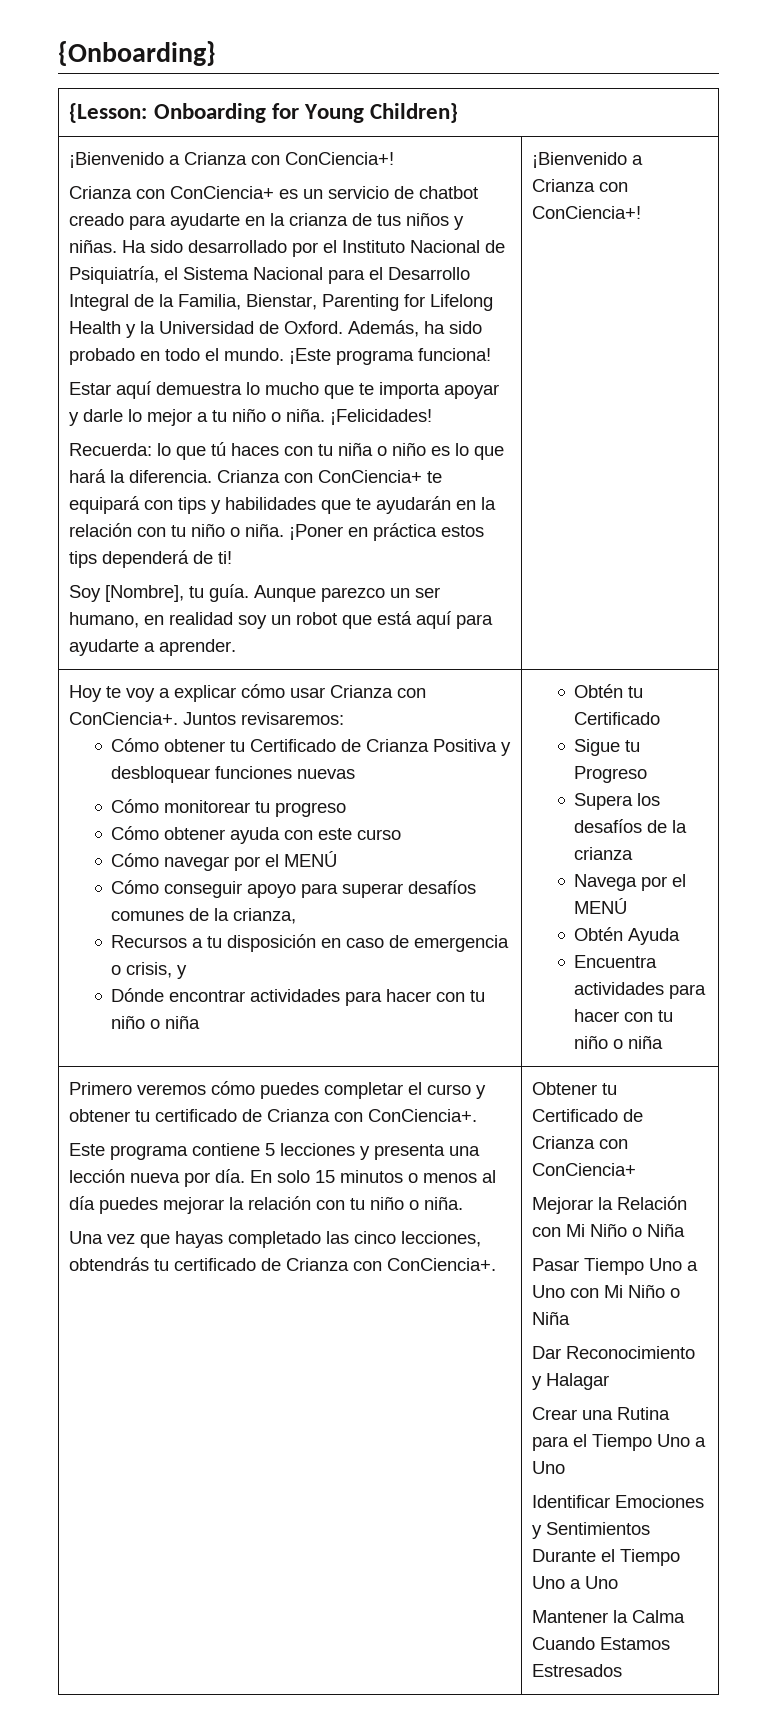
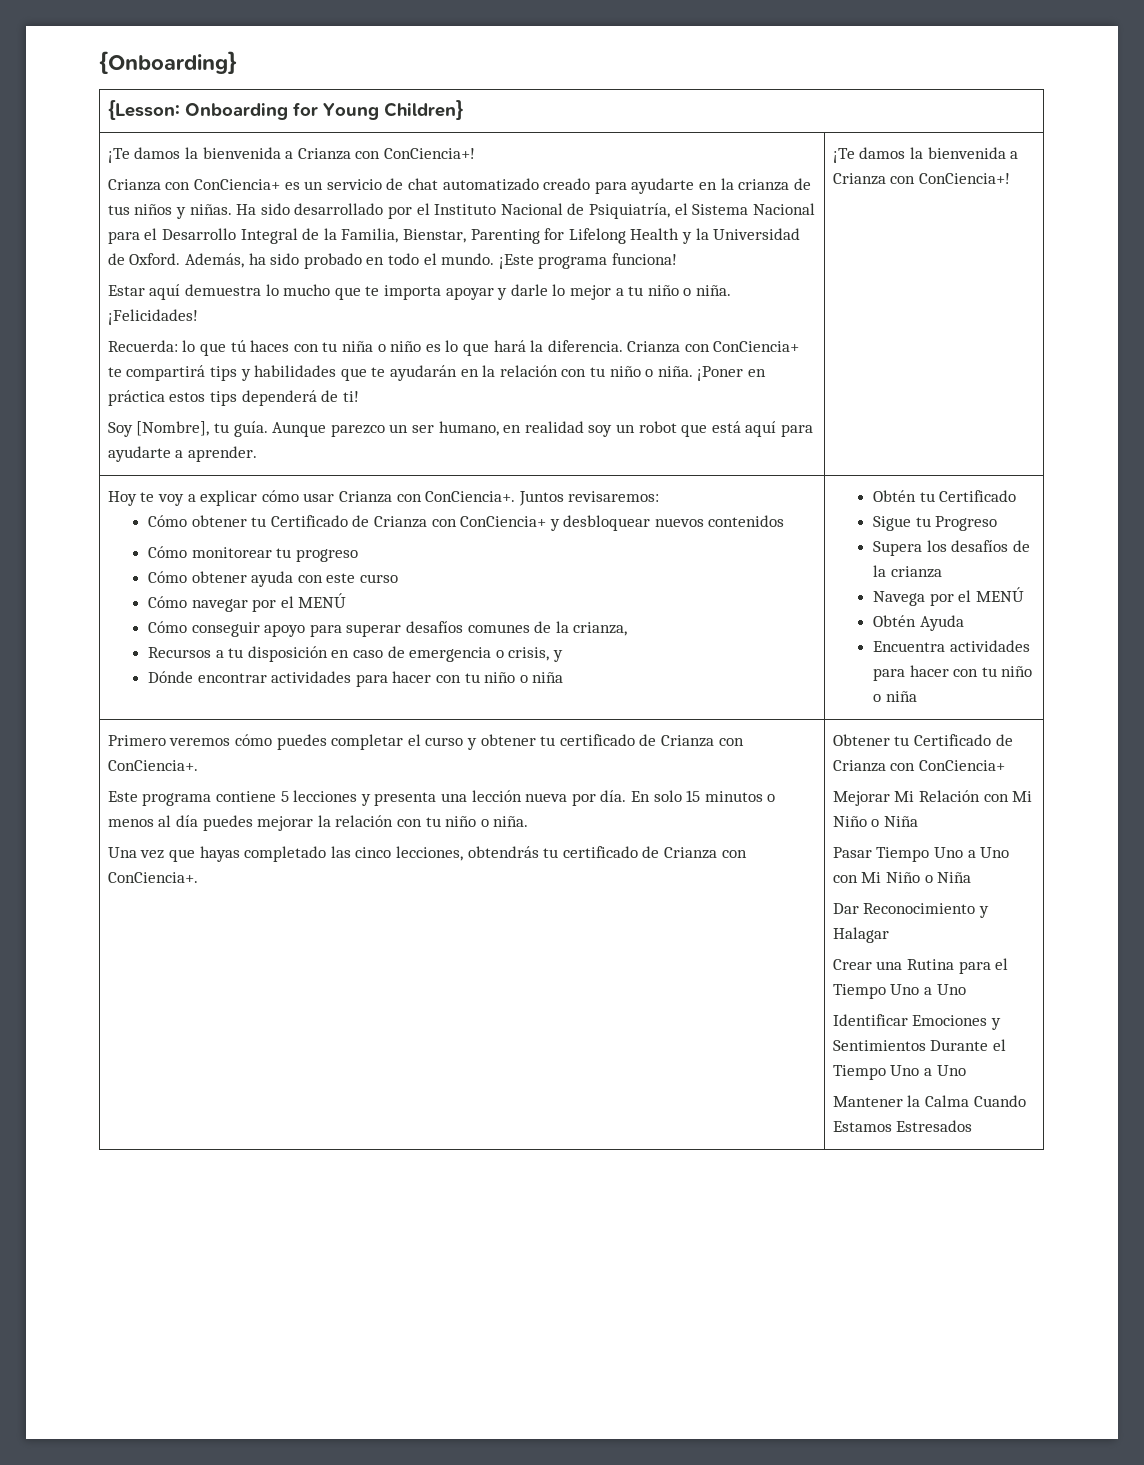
  {Lesson: Onboarding for Young Children}
- ¡Bienvenido a Crianza con ConCiencia+!
+ ¡Te damos la bienvenida a Crianza con ConCiencia+!
- Crianza con ConCiencia+ es un servicio de chatbot creado para ayudarte en la crianza de tus niños y niñas.
+ Crianza con ConCiencia+ es un servicio de chat automatizado creado para ayudarte en la crianza de tus niños y niñas.
- Crianza con ConCiencia+ te equipará con tips y habilidades que te ayudarán en la relación con tu niño o niña.
+ Crianza con ConCiencia+ te compartirá tips y habilidades que te ayudarán en la relación con tu niño o niña.
- Aunque parezco un ser humano, en realidad soy un robot que está aquí para ayudarte a aprender. | ¡Bienvenido a Crianza con ConCiencia+!
+ Aunque parezco un ser humano, en realidad soy un robot que está aquí para ayudarte a aprender. | ¡Te damos la bienvenida a Crianza con ConCiencia+!
- Cómo obtener tu Certificado de Crianza Positiva y desbloquear funciones nuevas
+ Cómo obtener tu Certificado de Crianza con ConCiencia+ y desbloquear nuevos contenidos
- Mejorar la Relación con Mi Niño o Niña
+ Mejorar Mi Relación con Mi Niño o Niña

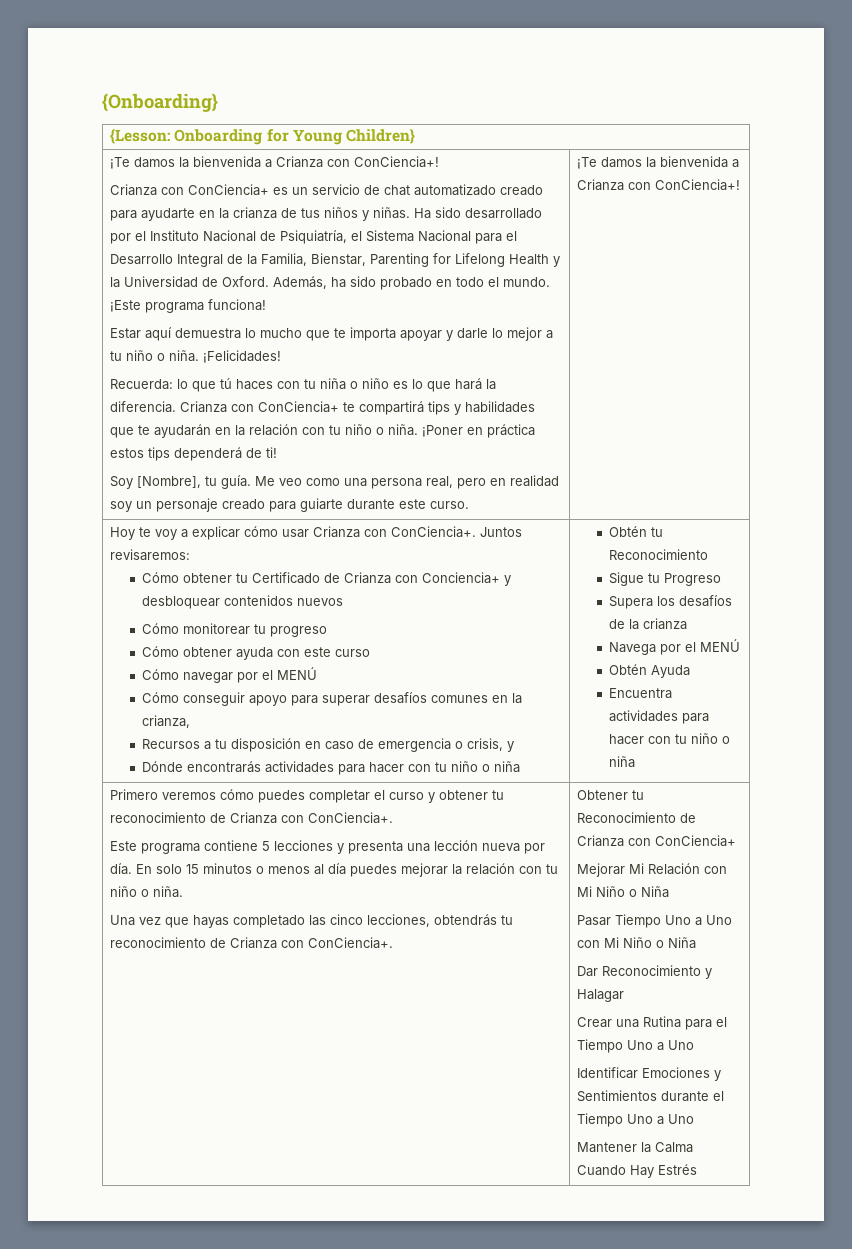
- Aunque parezco un ser humano, en realidad soy un robot que está aquí para ayudarte a aprender.
+ Me veo como una persona real, pero en realidad soy un personaje creado para guiarte durante este curso.
- Cómo obtener tu Certificado de Crianza con ConCiencia+ y desbloquear nuevos contenidos
+ Cómo obtener tu Certificado de Crianza con Conciencia+ y desbloquear contenidos nuevos
- Cómo conseguir apoyo para superar desafíos comunes de la crianza,
+ Cómo conseguir apoyo para superar desafíos comunes en la crianza,
- Dónde encontrar actividades para hacer con tu niño o niña
+ Dónde encontrarás actividades para hacer con tu niño o niña
- Obtén tu Certificado
+ Obtén tu Reconocimiento
- Primero veremos cómo puedes completar el curso y obtener tu certificado de Crianza con ConCiencia+.
+ Primero veremos cómo puedes completar el curso y obtener tu reconocimiento de Crianza con ConCiencia+.
- Una vez que hayas completado las cinco lecciones, obtendrás tu certificado de Crianza con ConCiencia+.
+ Una vez que hayas completado las cinco lecciones, obtendrás tu reconocimiento de Crianza con ConCiencia+.
- Obtener tu Certificado de Crianza con ConCiencia+
+ Obtener tu Reconocimiento de Crianza con ConCiencia+
- Identificar Emociones y Sentimientos Durante el Tiempo Uno a Uno
+ Identificar Emociones y Sentimientos durante el Tiempo Uno a Uno
- Mantener la Calma Cuando Estamos Estresados
+ Mantener la Calma Cuando Hay Estrés

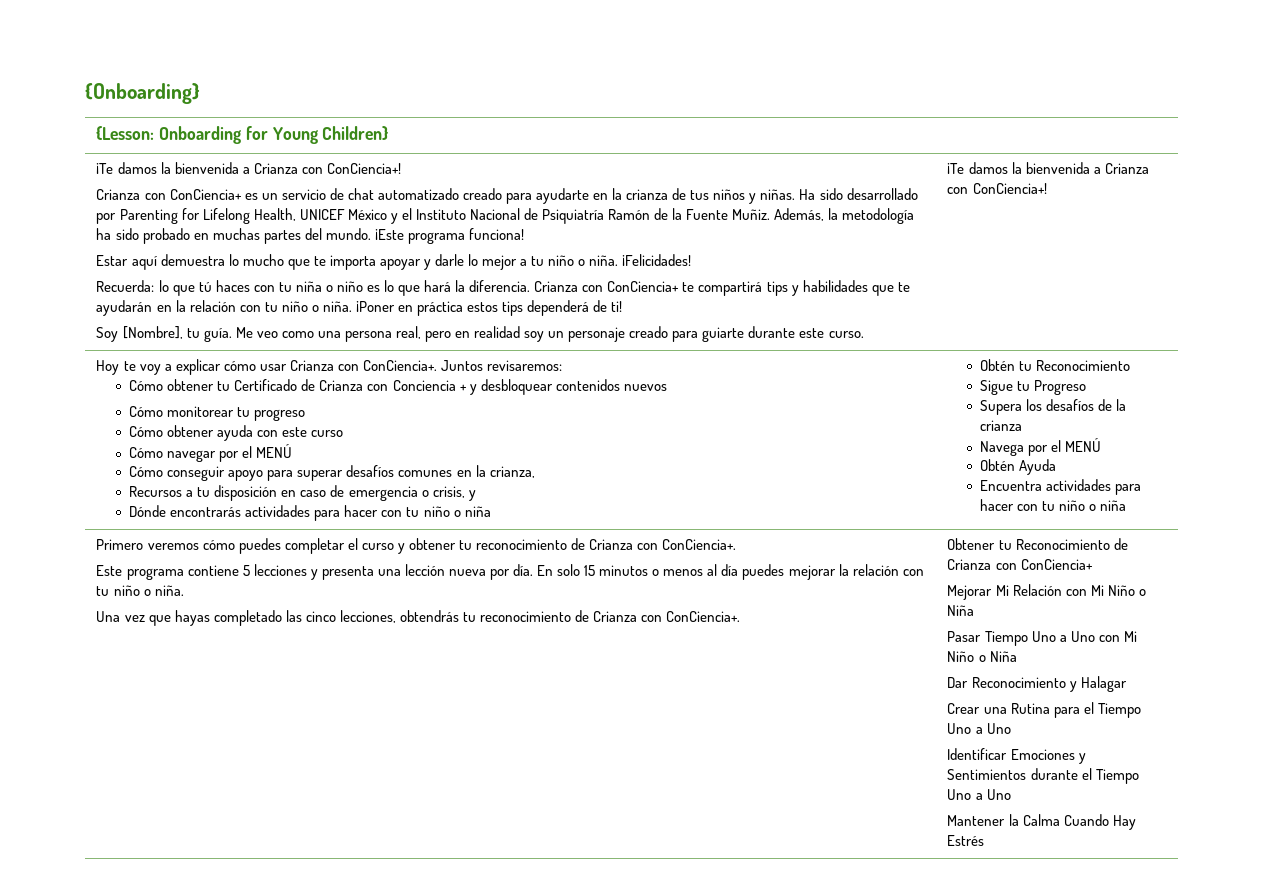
- Ha sido desarrollado por el Instituto Nacional de Psiquiatría, el Sistema Nacional para el Desarrollo Integral de la Familia, Bienstar, Parenting for Lifelong Health y la Universidad de Oxford. Además, ha sido probado en todo el mundo.
+ Ha sido desarrollado por Parenting for Lifelong Health, UNICEF México y el Instituto Nacional de Psiquiatría Ramón de la Fuente Muñiz. Además, la metodología ha sido probado en muchas partes del mundo.
- Cómo obtener tu Certificado de Crianza con Conciencia+ y desbloquear contenidos nuevos
+ Cómo obtener tu Certificado de Crianza con Conciencia + y desbloquear contenidos nuevos

